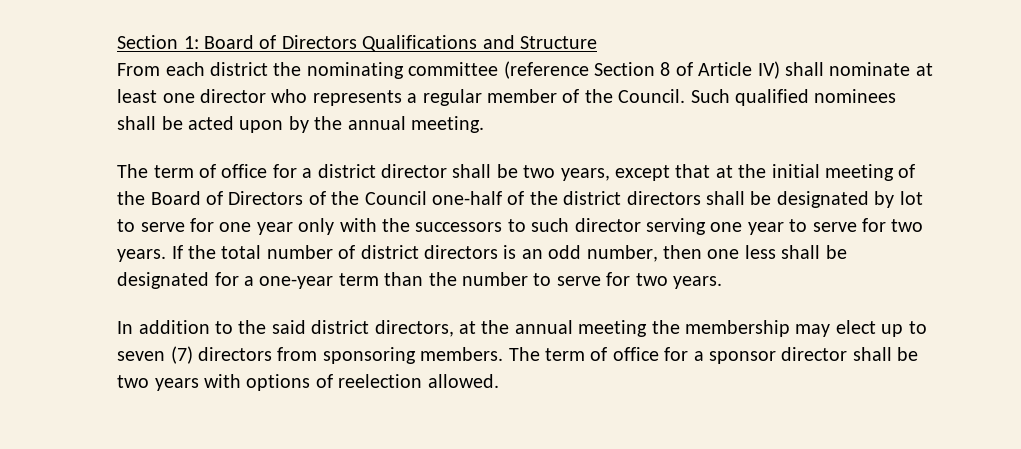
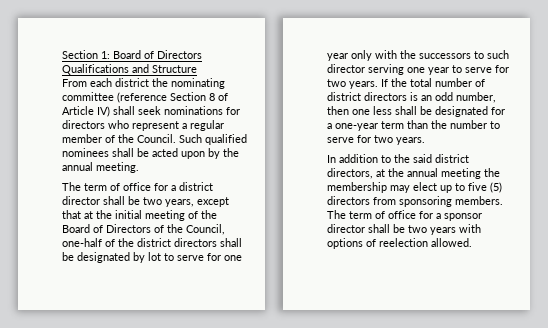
- From each district the nominating committee (reference Section 8 of Article IV) shall nominate at least one director who represents a regular member of the Council.
+ From each district the nominating committee (reference Section 8 of Article IV) shall seek nominations for directors who represent a regular member of the Council.
- The term of office for a district director shall be two years, except that at the initial meeting of the Board of Directors of the Council one-half of the district directors shall be designated by lot to serve for one year only with the successors to such director serving one year to serve for two years.
+ The term of office for a district director shall be two years, except that at the initial meeting of the Board of Directors of the Council, one-half of the district directors shall be designated by lot to serve for one year only with the successors to such director serving one year to serve for two years.
- In addition to the said district directors, at the annual meeting the membership may elect up to seven (7) directors from sponsoring members.
+ In addition to the said district directors, at the annual meeting the membership may elect up to five (5) directors from sponsoring members.

